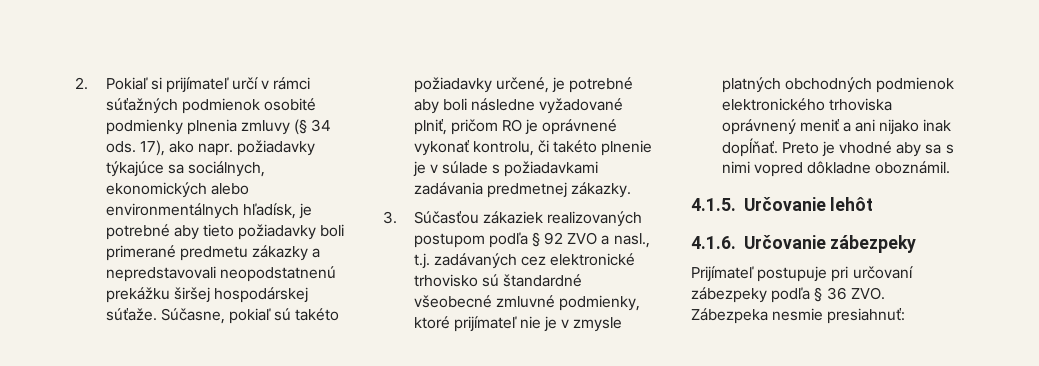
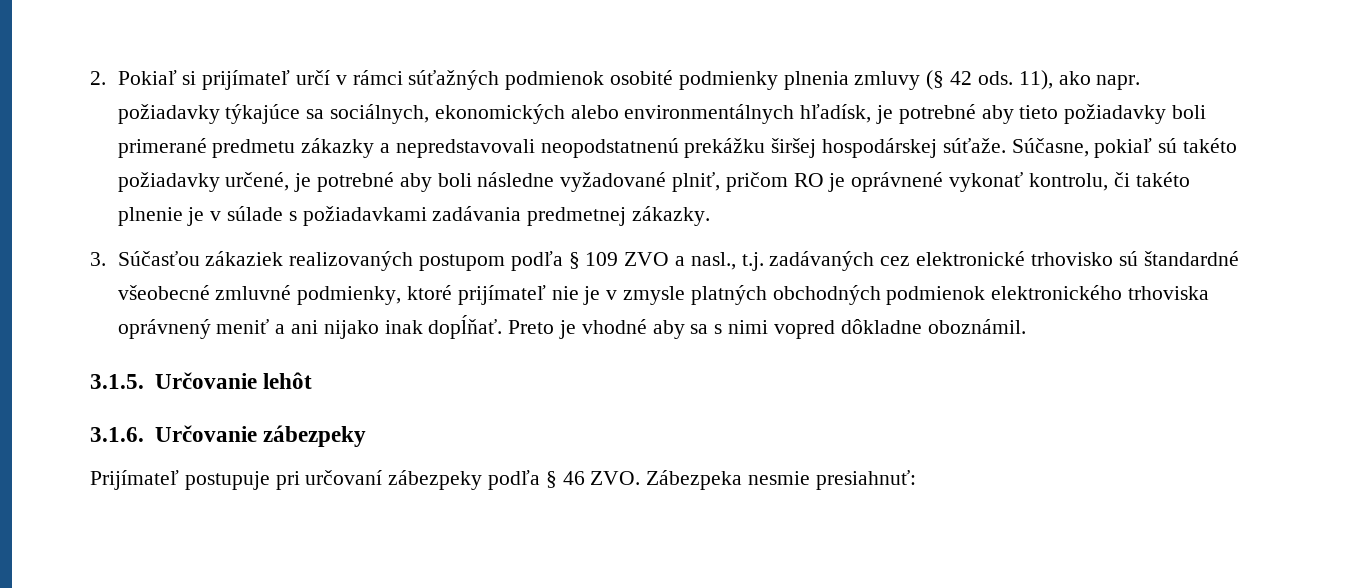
- 2. Pokiaľ si prijímateľ určí v rámci súťažných podmienok osobité podmienky plnenia zmluvy (§ 34 ods. 17), ako napr. požiadavky týkajúce sa sociálnych, ekonomických alebo environmentálnych hľadísk, je potrebné aby tieto požiadavky boli primerané predmetu zákazky a nepredstavovali neopodstatnenú prekážku širšej hospodárskej súťaže.
+ 2. Pokiaľ si prijímateľ určí v rámci súťažných podmienok osobité podmienky plnenia zmluvy (§ 42 ods. 11), ako napr. požiadavky týkajúce sa sociálnych, ekonomických alebo environmentálnych hľadísk, je potrebné aby tieto požiadavky boli primerané predmetu zákazky a nepredstavovali neopodstatnenú prekážku širšej hospodárskej súťaže.
- 3. Súčasťou zákaziek realizovaných postupom podľa § 92 ZVO a nasl., t.j. zadávaných cez elektronické trhovisko sú štandardné všeobecné zmluvné podmienky, ktoré prijímateľ nie je v zmysle platných obchodných podmienok elektronického trhoviska oprávnený meniť a ani nijako inak dopĺňať.
+ 3. Súčasťou zákaziek realizovaných postupom podľa § 109 ZVO a nasl., t.j. zadávaných cez elektronické trhovisko sú štandardné všeobecné zmluvné podmienky, ktoré prijímateľ nie je v zmysle platných obchodných podmienok elektronického trhoviska oprávnený meniť a ani nijako inak dopĺňať.
- 4.1.5. Určovanie lehôt
+ 3.1.5. Určovanie lehôt
- 4.1.6. Určovanie zábezpeky
+ 3.1.6. Určovanie zábezpeky
- Prijímateľ postupuje pri určovaní zábezpeky podľa § 36 ZVO. Zábezpeka nesmie presiahnuť:
+ Prijímateľ postupuje pri určovaní zábezpeky podľa § 46 ZVO. Zábezpeka nesmie presiahnuť:

